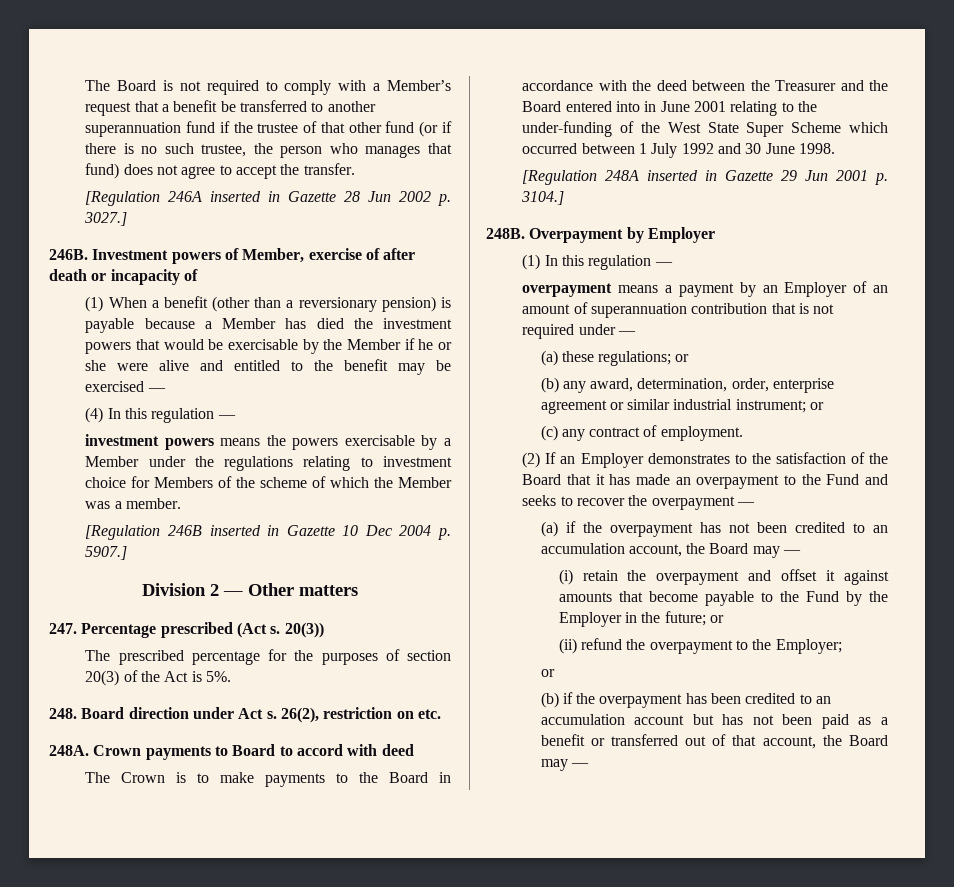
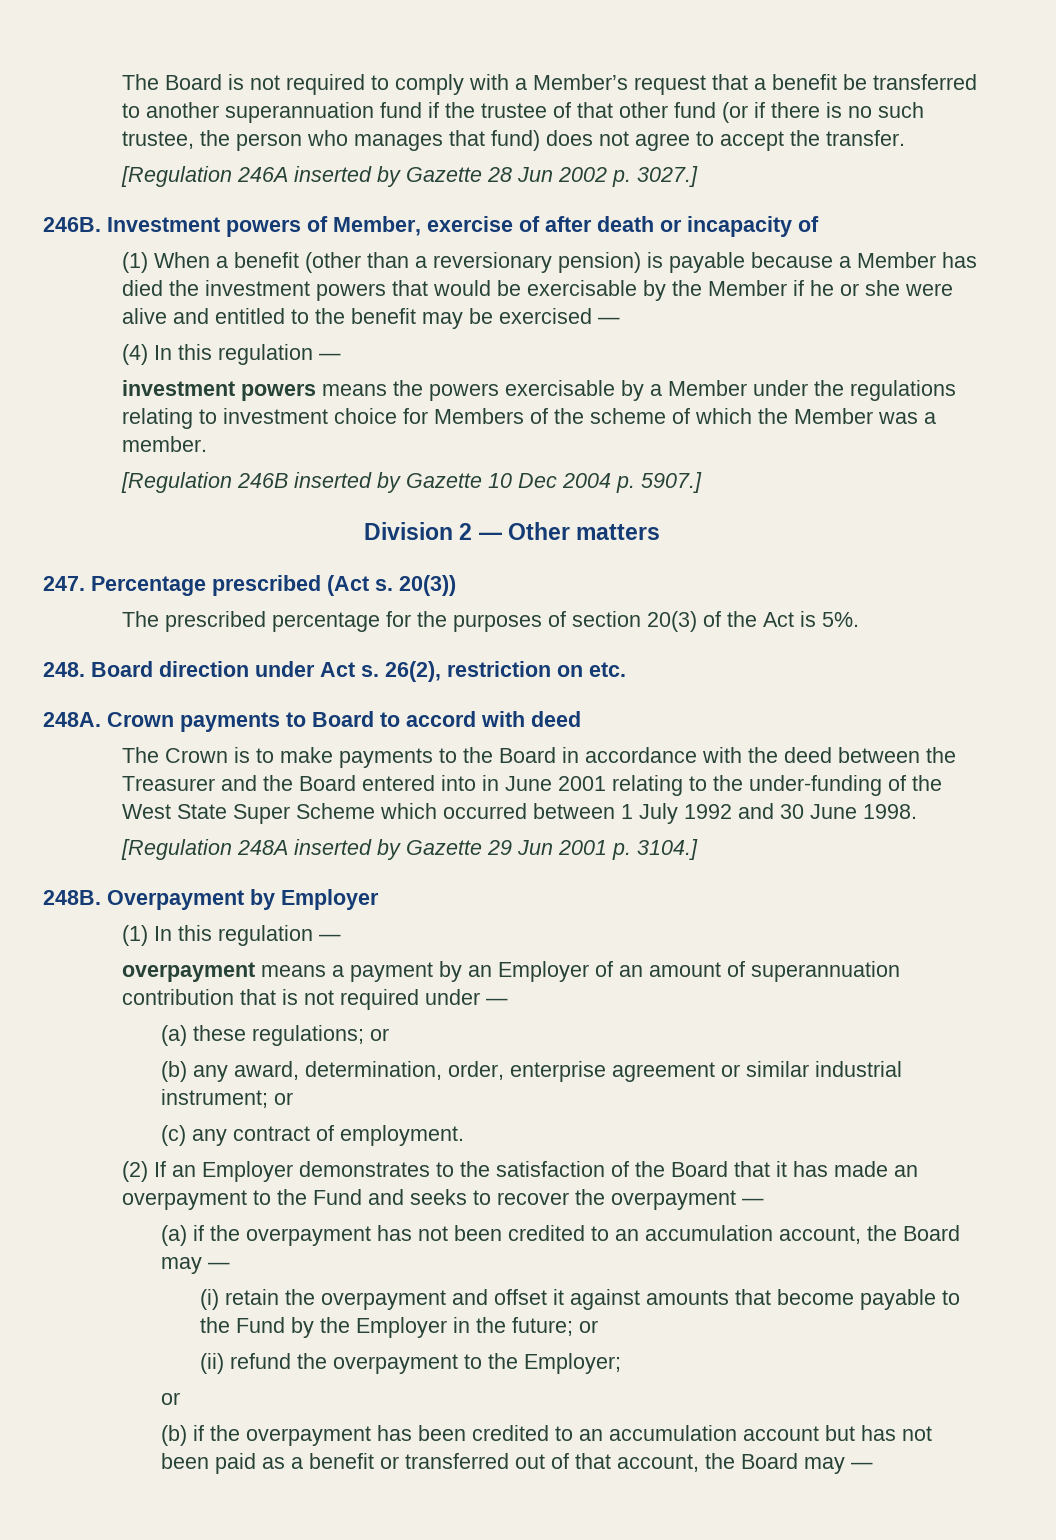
- [Regulation 246A inserted in Gazette 28 Jun 2002 p. 3027.]
+ [Regulation 246A inserted by Gazette 28 Jun 2002 p. 3027.]
- [Regulation 246B inserted in Gazette 10 Dec 2004 p. 5907.]
+ [Regulation 246B inserted by Gazette 10 Dec 2004 p. 5907.]
- [Regulation 248A inserted in Gazette 29 Jun 2001 p. 3104.]
+ [Regulation 248A inserted by Gazette 29 Jun 2001 p. 3104.]

